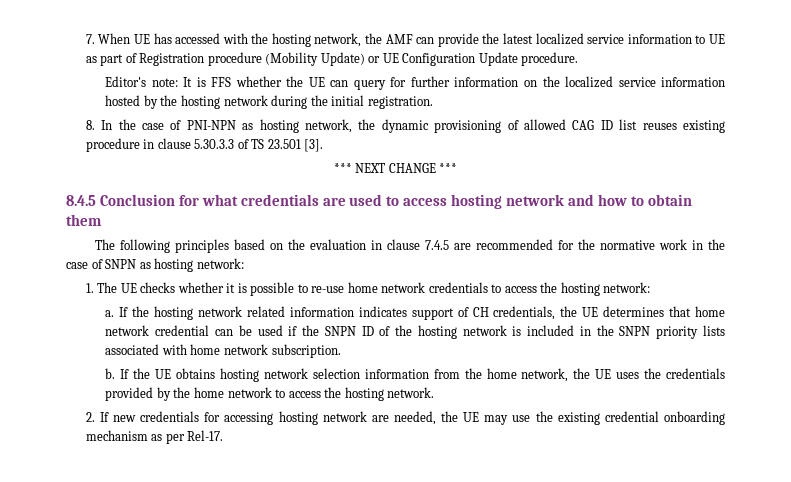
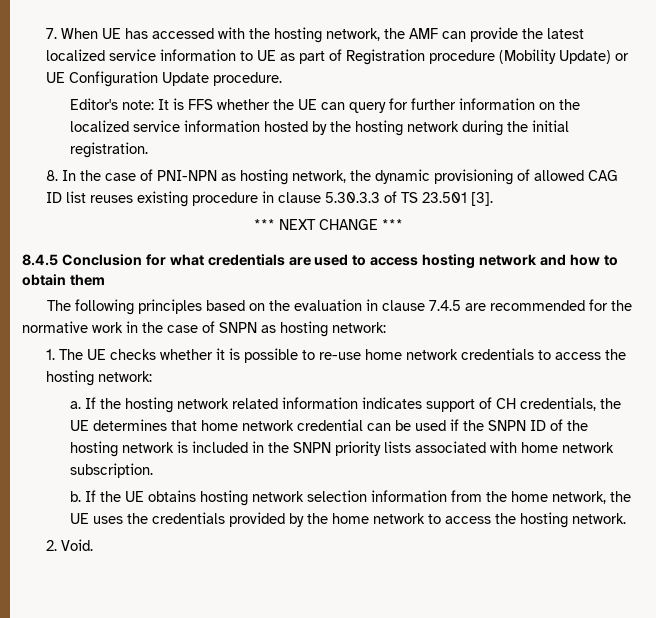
- 2. If new credentials for accessing hosting network are needed, the UE may use the existing credential onboarding mechanism as per Rel-17.
+ 2. Void.

